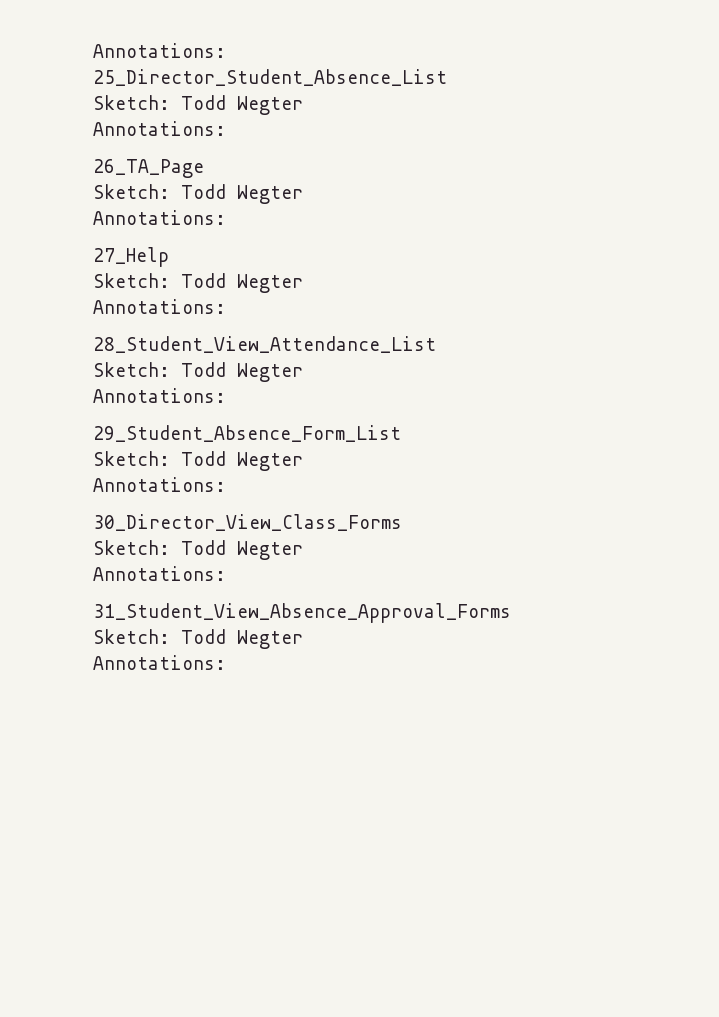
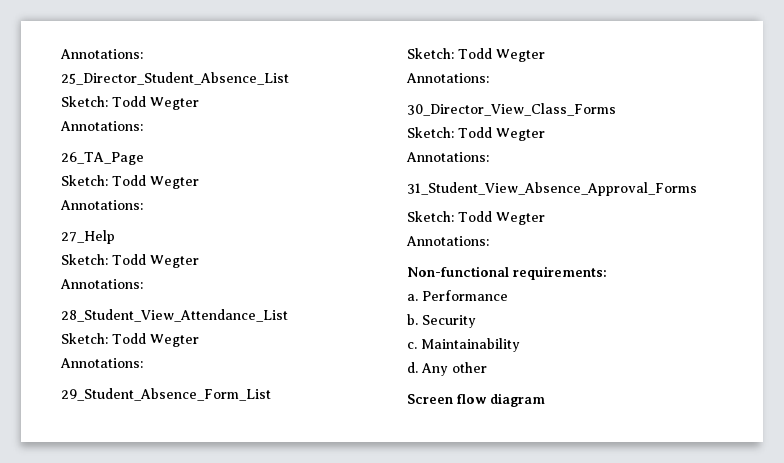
+ Non-functional requirements:
+ a. Performance
+ b. Security
+ c. Maintainability
+ d. Any other
+ Screen flow diagram

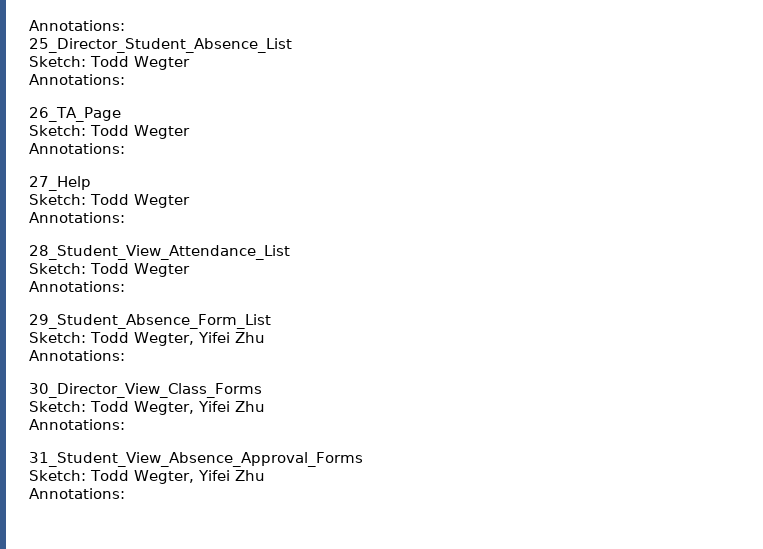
  29_Student_Absence_Form_List
- Sketch: Todd Wegter
+ Sketch: Todd Wegter, Yifei Zhu
  30_Director_View_Class_Forms
- Sketch: Todd Wegter
+ Sketch: Todd Wegter, Yifei Zhu
  31_Student_View_Absence_Approval_Forms
- Sketch: Todd Wegter
+ Sketch: Todd Wegter, Yifei Zhu
  Annotations:
- Non-functional requirements:
- a. Performance
- b. Security
- c. Maintainability
- d. Any other
- Screen flow diagram

